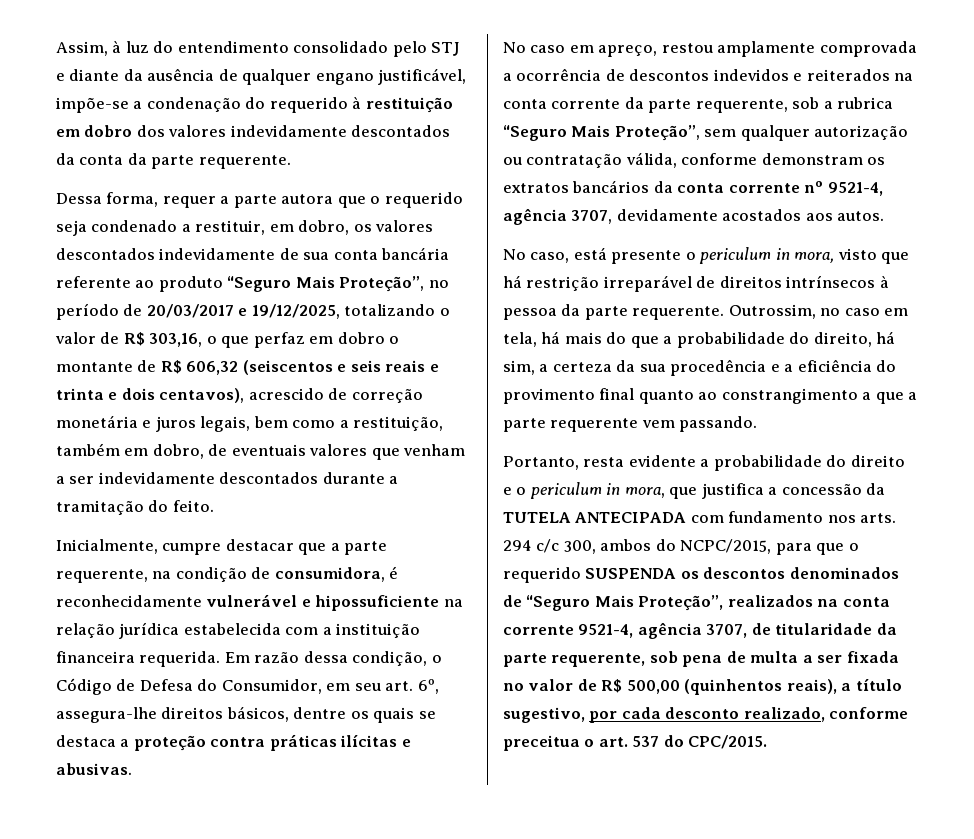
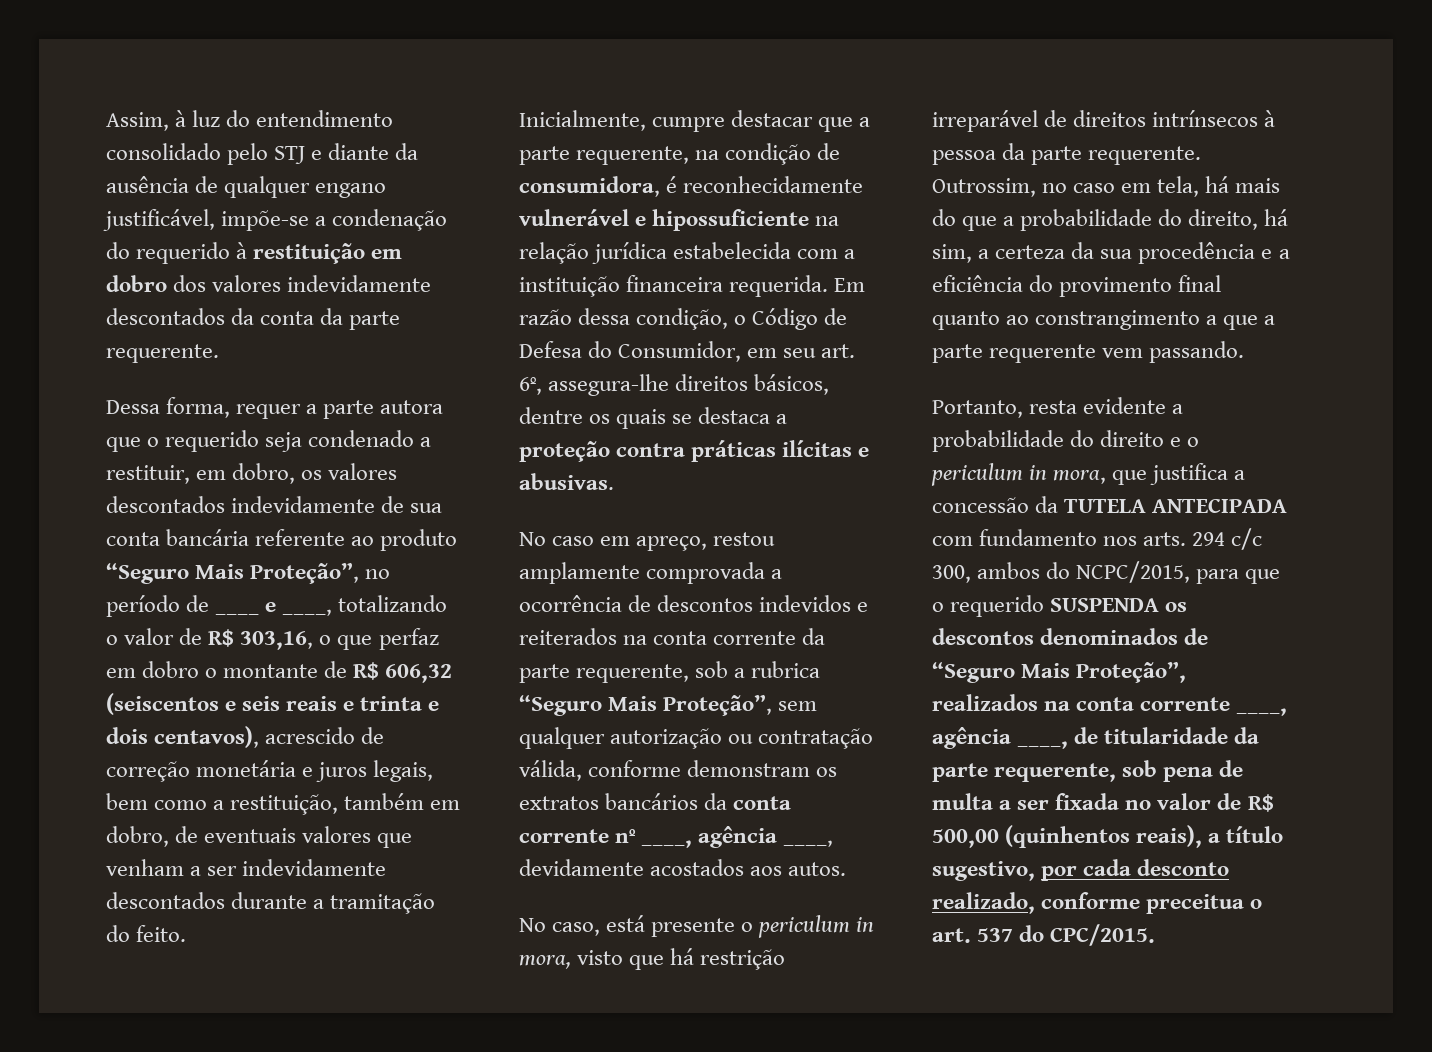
- Dessa forma, requer a parte autora que o requerido seja condenado a restituir, em dobro, os valores descontados indevidamente de sua conta bancária referente ao produto “Seguro Mais Proteção”, no período de 20/03/2017 e 19/12/2025, totalizando o valor de R$ 303,16, o que perfaz em dobro o montante de R$ 606,32 (seiscentos e seis reais e trinta e dois centavos), acrescido de correção monetária e juros legais, bem como a restituição, também em dobro, de eventuais valores que venham a ser indevidamente descontados durante a tramitação do feito.
+ Dessa forma, requer a parte autora que o requerido seja condenado a restituir, em dobro, os valores descontados indevidamente de sua conta bancária referente ao produto “Seguro Mais Proteção”, no período de ____ e ____, totalizando o valor de R$ 303,16, o que perfaz em dobro o montante de R$ 606,32 (seiscentos e seis reais e trinta e dois centavos), acrescido de correção monetária e juros legais, bem como a restituição, também em dobro, de eventuais valores que venham a ser indevidamente descontados durante a tramitação do feito.
- No caso em apreço, restou amplamente comprovada a ocorrência de descontos indevidos e reiterados na conta corrente da parte requerente, sob a rubrica “Seguro Mais Proteção”, sem qualquer autorização ou contratação válida, conforme demonstram os extratos bancários da conta corrente nº 9521-4, agência 3707, devidamente acostados aos autos.
+ No caso em apreço, restou amplamente comprovada a ocorrência de descontos indevidos e reiterados na conta corrente da parte requerente, sob a rubrica “Seguro Mais Proteção”, sem qualquer autorização ou contratação válida, conforme demonstram os extratos bancários da conta corrente nº ____, agência ____, devidamente acostados aos autos.
- Portanto, resta evidente a probabilidade do direito e o periculum in mora, que justifica a concessão da TUTELA ANTECIPADA com fundamento nos arts. 294 c/c 300, ambos do NCPC/2015, para que o requerido SUSPENDA os descontos denominados de “Seguro Mais Proteção”, realizados na conta corrente 9521-4, agência 3707, de titularidade da parte requerente, sob pena de multa a ser fixada no valor de R$ 500,00 (quinhentos reais), a título sugestivo, por cada desconto realizado, conforme preceitua o art. 537 do CPC/2015.
+ Portanto, resta evidente a probabilidade do direito e o periculum in mora, que justifica a concessão da TUTELA ANTECIPADA com fundamento nos arts. 294 c/c 300, ambos do NCPC/2015, para que o requerido SUSPENDA os descontos denominados de “Seguro Mais Proteção”, realizados na conta corrente ____, agência ____, de titularidade da parte requerente, sob pena de multa a ser fixada no valor de R$ 500,00 (quinhentos reais), a título sugestivo, por cada desconto realizado, conforme preceitua o art. 537 do CPC/2015.

